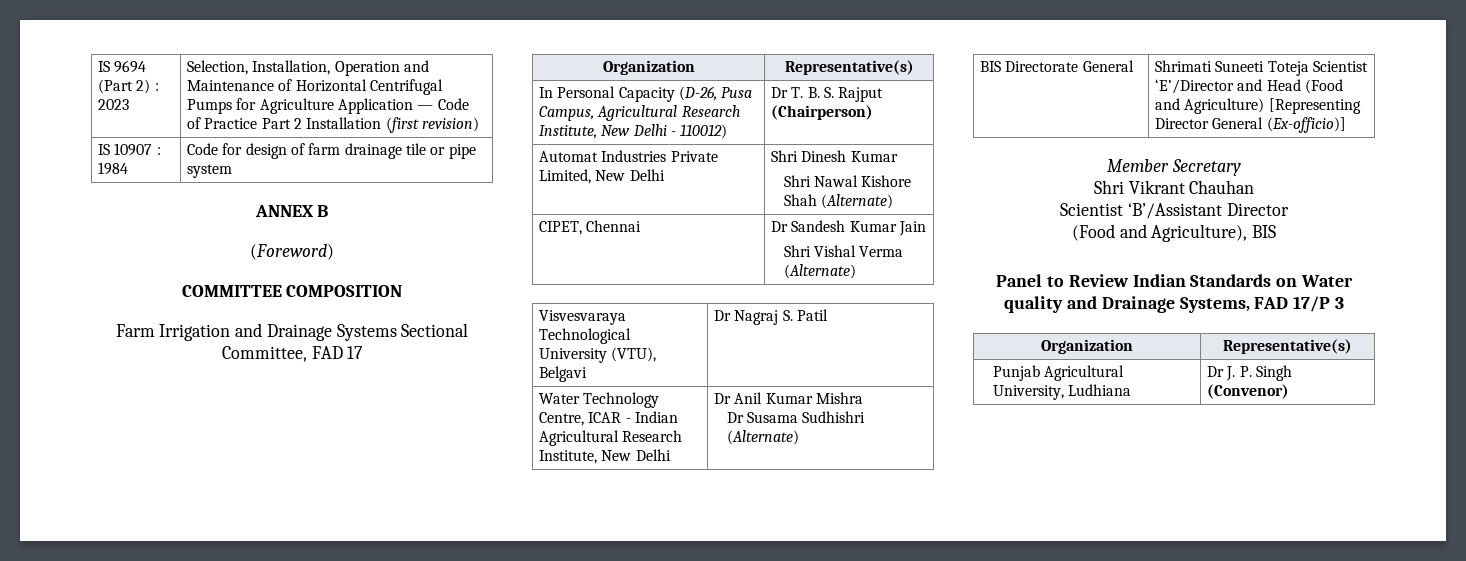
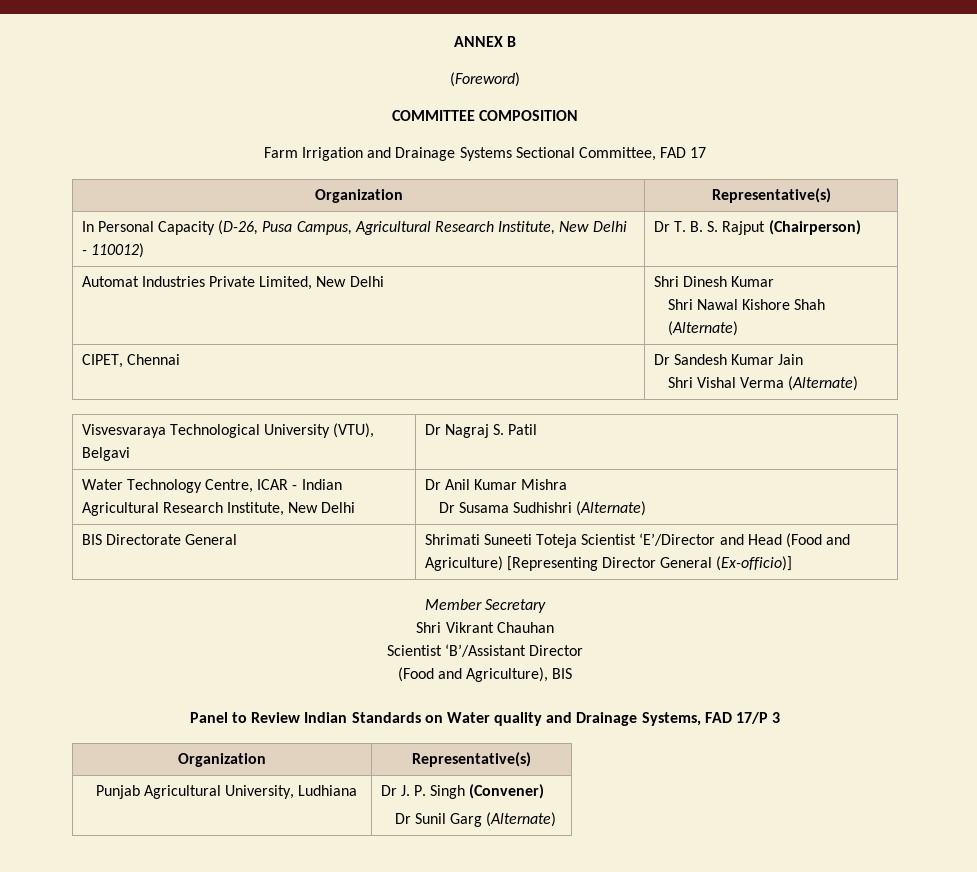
- IS 9694 (Part 2) : 2023 | Selection, Installation, Operation and Maintenance of Horizontal Centrifugal Pumps for Agriculture Application — Code of Practice Part 2 Installation (first revision)
- IS 10907 : 1984 | Code for design of farm drainage tile or pipe system
- Punjab Agricultural University, Ludhiana | Dr J. P. Singh (Convenor)
+ Punjab Agricultural University, Ludhiana | Dr J. P. Singh (Convener)
+ Dr Sunil Garg (Alternate)

